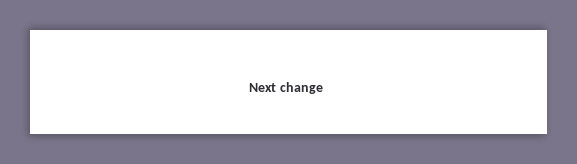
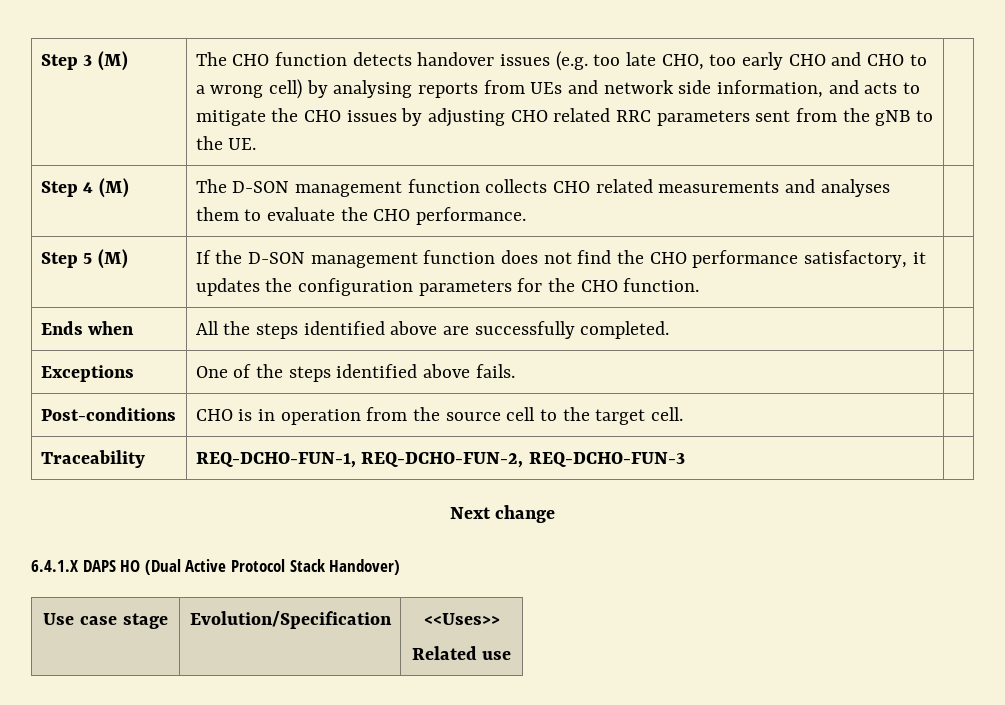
+ Step 3 (M) | The CHO function detects handover issues (e.g. too late CHO, too early CHO and CHO to a wrong cell) by analysing reports from UEs and network side information, and acts to mitigate the CHO issues by adjusting CHO related RRC parameters sent from the gNB to the UE. |
+ Step 4 (M) | The D-SON management function collects CHO related measurements and analyses them to evaluate the CHO performance. |
+ Step 5 (M) | If the D-SON management function does not find the CHO performance satisfactory, it updates the configuration parameters for the CHO function. |
+ Ends when | All the steps identified above are successfully completed. |
+ Exceptions | One of the steps identified above fails. |
+ Post-conditions | CHO is in operation from the source cell to the target cell. |
+ Traceability | REQ-DCHO-FUN-1, REQ-DCHO-FUN-2, REQ-DCHO-FUN-3 |
  Next change
+ 6.4.1.X DAPS HO (Dual Active Protocol Stack Handover)
+ Use case stage | Evolution/Specification | <<Uses>>
+ Related use

